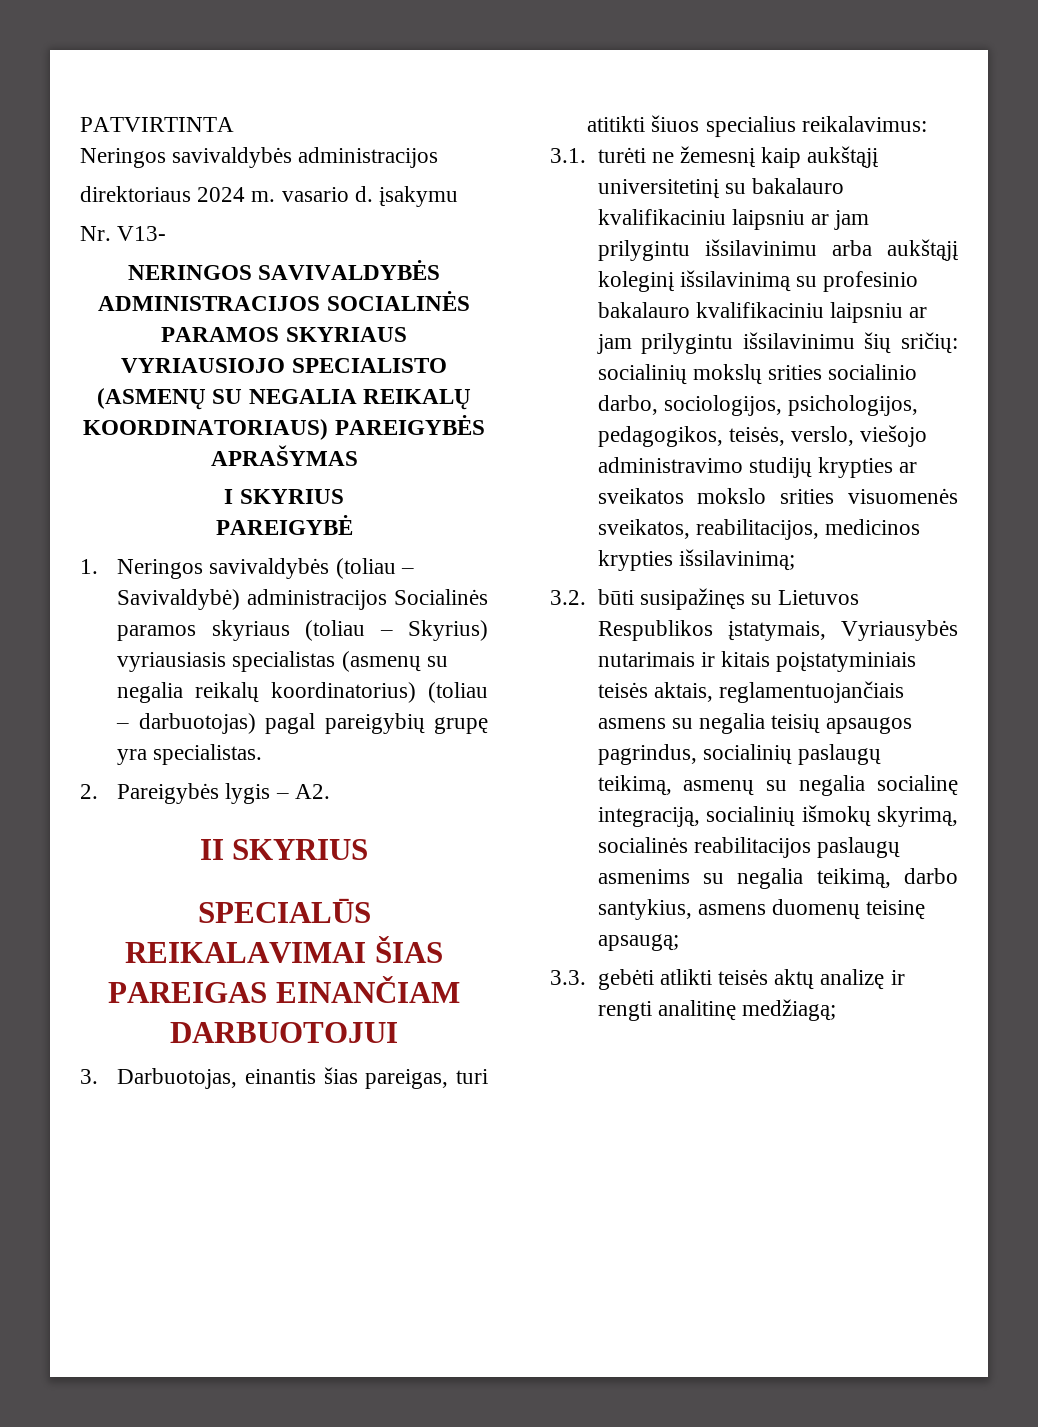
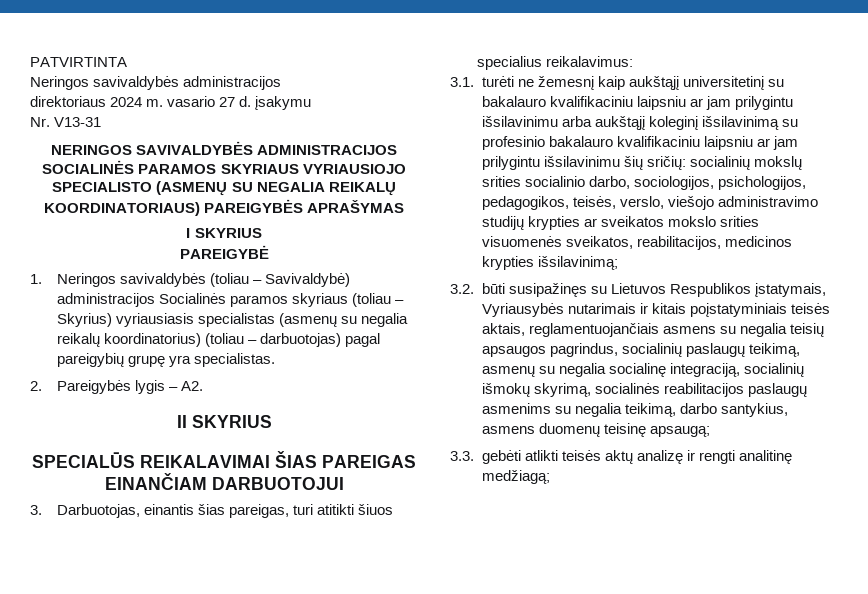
- direktoriaus 2024 m. vasario d. įsakymu
+ direktoriaus 2024 m. vasario 27 d. įsakymu
- Nr. V13-
+ Nr. V13-31

